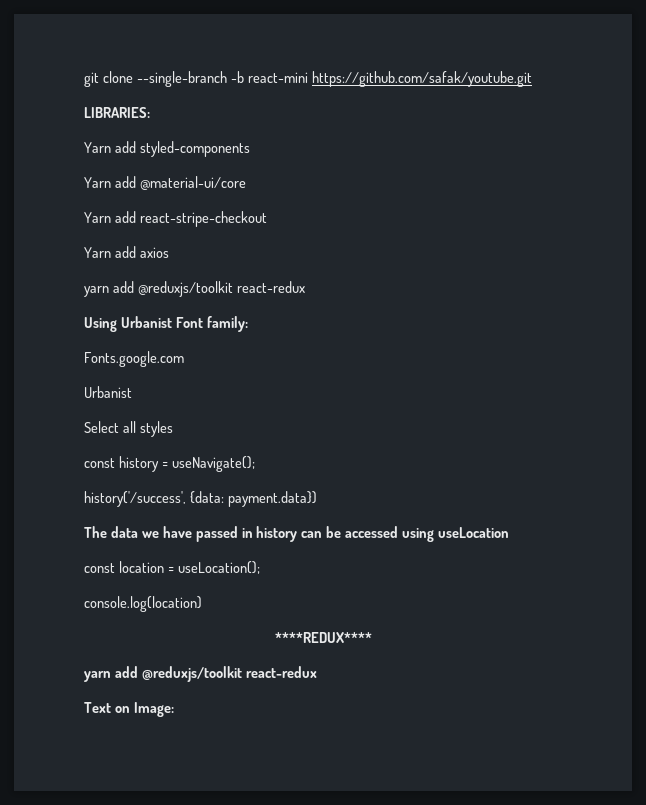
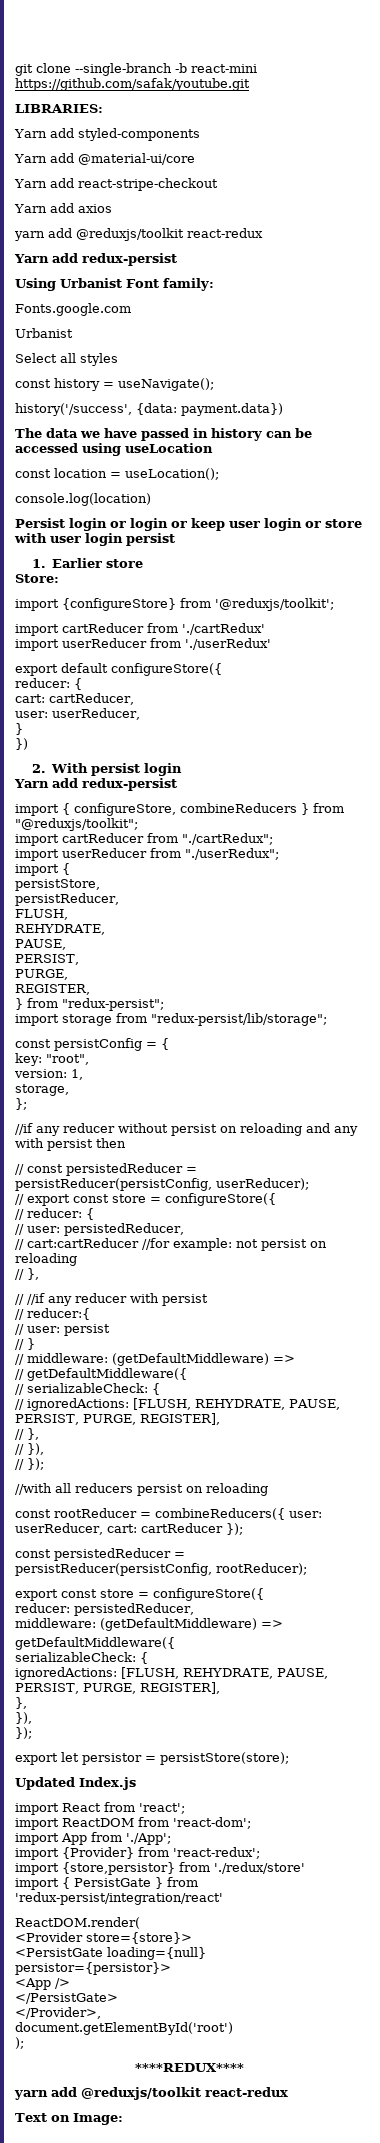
  Yarn add axios
  yarn add @reduxjs/toolkit react-redux
+ Yarn add redux-persist
+ Persist login or login or keep user login or store with user login persist
+ 1. Earlier store
+ Store:
+ import {configureStore} from '@reduxjs/toolkit';
+ import cartReducer from './cartRedux'
+ import userReducer from './userRedux'
+ export default configureStore({
+ reducer: {
+ cart: cartReducer,
+ user: userReducer,
+ }
+ })
+ 2. With persist login
+ Yarn add redux-persist
+ import { configureStore, combineReducers } from "@reduxjs/toolkit";
+ import cartReducer from "./cartRedux";
+ import userReducer from "./userRedux";
+ import {
+ persistStore,
+ persistReducer,
+ FLUSH,
+ REHYDRATE,
+ PAUSE,
+ PERSIST,
+ PURGE,
+ REGISTER,
+ } from "redux-persist";
+ import storage from "redux-persist/lib/storage";
+ const persistConfig = {
+ key: "root",
+ version: 1,
+ storage,
+ };
+ //if any reducer without persist on reloading and any with persist then
+ // const persistedReducer = persistReducer(persistConfig, userReducer);
+ // export const store = configureStore({
+ // reducer: {
+ // user: persistedReducer,
+ // cart:cartReducer //for example: not persist on reloading
+ // },
+ // //if any reducer with persist
+ // reducer:{
+ // user: persist
+ // }
+ // middleware: (getDefaultMiddleware) =>
+ // getDefaultMiddleware({
+ // serializableCheck: {
+ // ignoredActions: [FLUSH, REHYDRATE, PAUSE, PERSIST, PURGE, REGISTER],
+ // },
+ // }),
+ // });
+ //with all reducers persist on reloading
+ const rootReducer = combineReducers({ user: userReducer, cart: cartReducer });
+ const persistedReducer = persistReducer(persistConfig, rootReducer);
+ export const store = configureStore({
+ reducer: persistedReducer,
+ middleware: (getDefaultMiddleware) =>
+ getDefaultMiddleware({
+ serializableCheck: {
+ ignoredActions: [FLUSH, REHYDRATE, PAUSE, PERSIST, PURGE, REGISTER],
+ },
+ }),
+ });
+ export let persistor = persistStore(store);
+ Updated Index.js
+ import React from 'react';
+ import ReactDOM from 'react-dom';
+ import App from './App';
+ import {Provider} from 'react-redux';
+ import {store,persistor} from './redux/store'
+ import { PersistGate } from 'redux-persist/integration/react'
+ ReactDOM.render(
+ <Provider store={store}>
+ <PersistGate loading={null} persistor={persistor}>
+ <App />
+ </PersistGate>
+ </Provider>,
+ document.getElementById('root')
+ );

